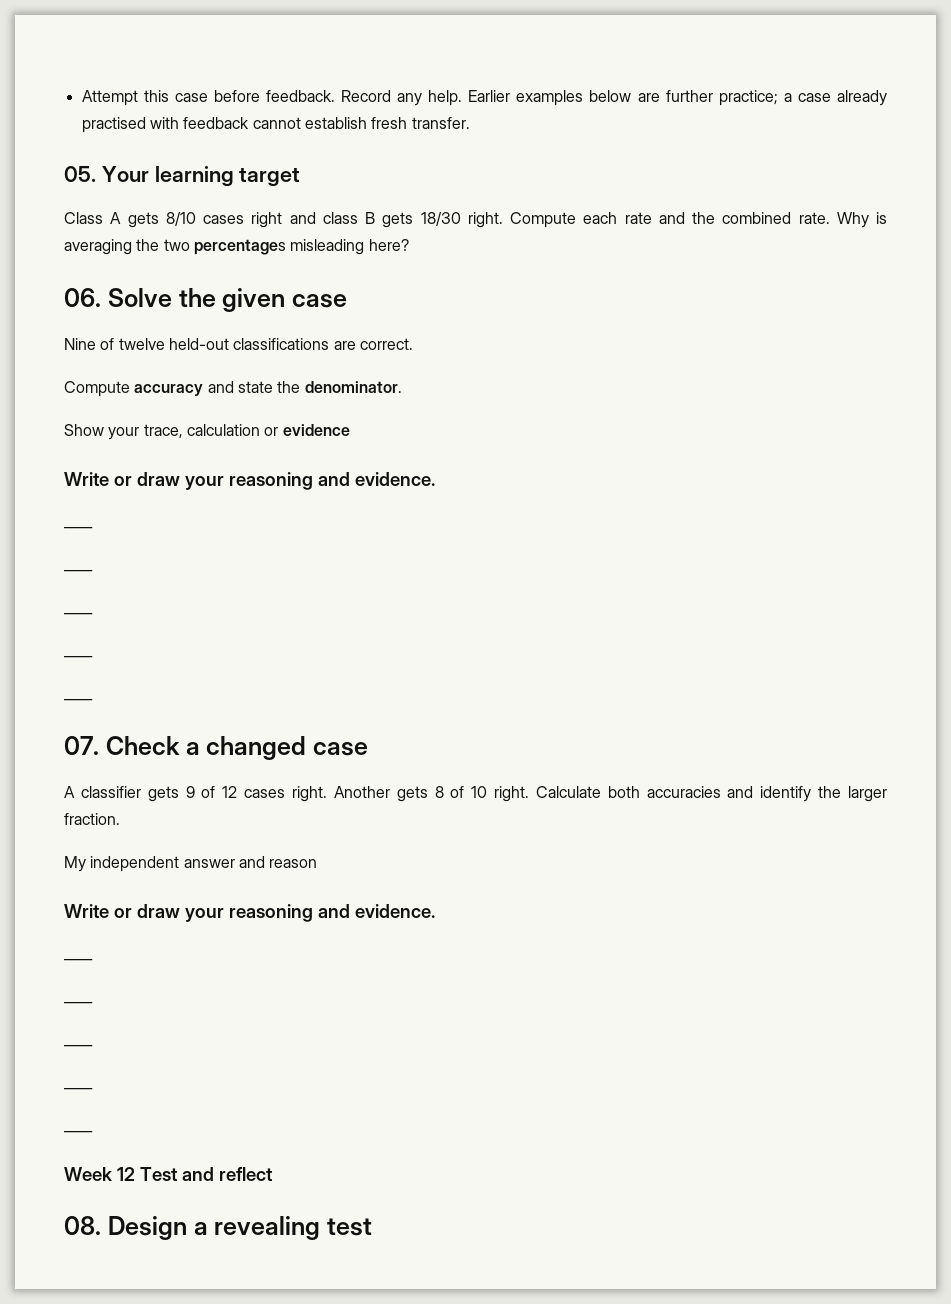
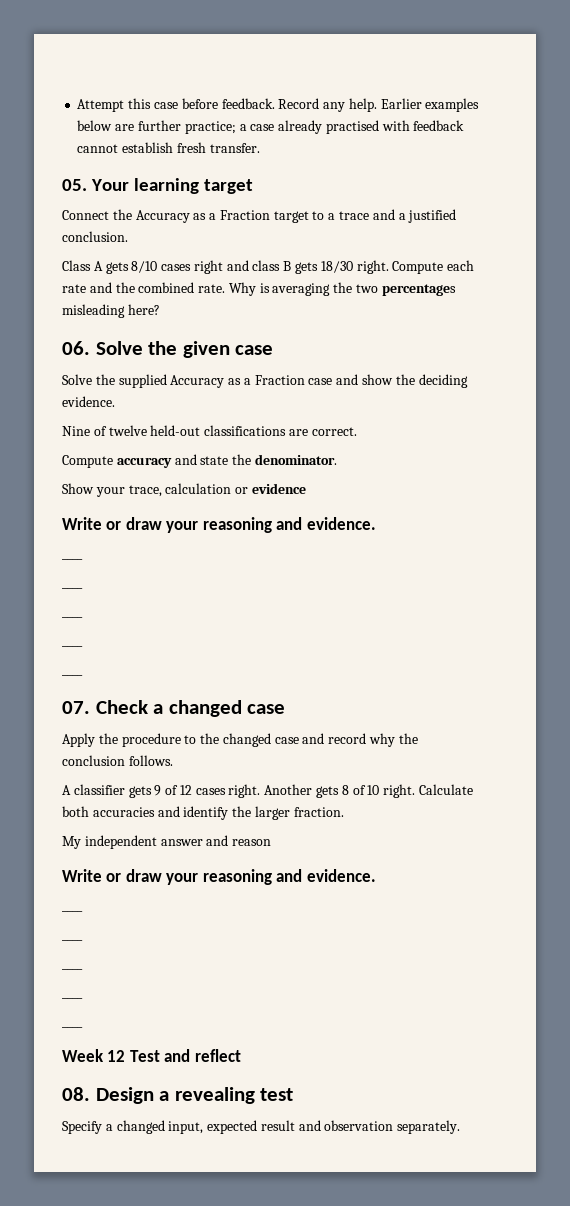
+ Connect the Accuracy as a Fraction target to a trace and a justified conclusion.
+ Solve the supplied Accuracy as a Fraction case and show the deciding evidence.
+ Apply the procedure to the changed case and record why the conclusion follows.
+ Specify a changed input, expected result and observation separately.

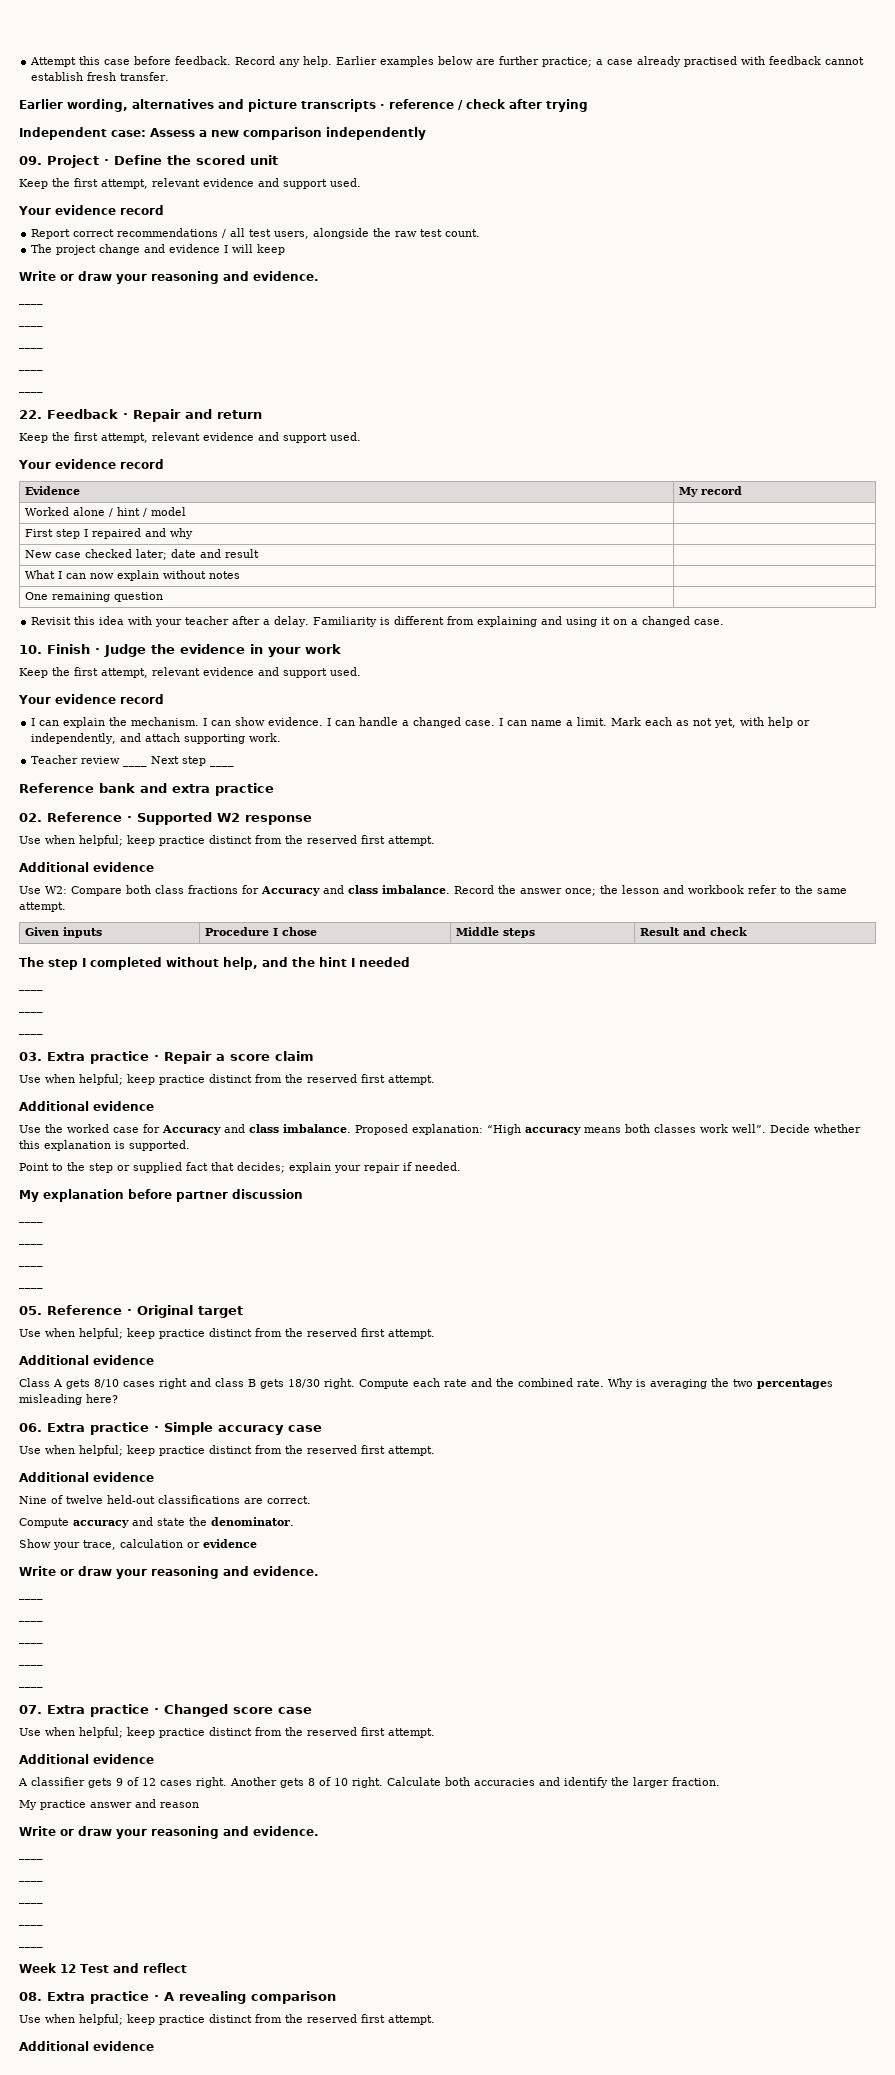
- 05. Your learning target
- Connect the Accuracy as a Fraction target to a trace and a justified conclusion.
+ Earlier wording, alternatives and picture transcripts · reference / check after trying
+ Independent case: Assess a new comparison independently
+ 09. Project · Define the scored unit
+ Keep the first attempt, relevant evidence and support used.
+ Your evidence record
+ Report correct recommendations / all test users, alongside the raw test count.
+ The project change and evidence I will keep
+ Write or draw your reasoning and evidence.
+ ____
+ ____
+ ____
+ ____
+ ____
+ 22. Feedback · Repair and return
+ Keep the first attempt, relevant evidence and support used.
+ Your evidence record
+ Evidence | My record
+ Worked alone / hint / model |
+ First step I repaired and why |
+ New case checked later; date and result |
+ What I can now explain without notes |
+ One remaining question |
+ Revisit this idea with your teacher after a delay. Familiarity is different from explaining and using it on a changed case.
+ 10. Finish · Judge the evidence in your work
+ Keep the first attempt, relevant evidence and support used.
+ Your evidence record
+ I can explain the mechanism. I can show evidence. I can handle a changed case. I can name a limit. Mark each as not yet, with help or independently, and attach supporting work.
+ Teacher review ____ Next step ____
+ Reference bank and extra practice
+ 02. Reference · Supported W2 response
+ Use when helpful; keep practice distinct from the reserved first attempt.
+ Additional evidence
+ Use W2: Compare both class fractions for Accuracy and class imbalance. Record the answer once; the lesson and workbook refer to the same attempt.
+ Given inputs | Procedure I chose | Middle steps | Result and check
+ The step I completed without help, and the hint I needed
+ ____
+ ____
+ ____
+ 03. Extra practice · Repair a score claim
+ Use when helpful; keep practice distinct from the reserved first attempt.
+ Additional evidence
+ Use the worked case for Accuracy and class imbalance. Proposed explanation: “High accuracy means both classes work well”. Decide whether this explanation is supported.
+ Point to the step or supplied fact that decides; explain your repair if needed.
+ My explanation before partner discussion
+ ____
+ ____
+ ____
+ ____
+ 05. Reference · Original target
+ Use when helpful; keep practice distinct from the reserved first attempt.
+ Additional evidence
- 06. Solve the given case
- Solve the supplied Accuracy as a Fraction case and show the deciding evidence.
+ 06. Extra practice · Simple accuracy case
+ Use when helpful; keep practice distinct from the reserved first attempt.
+ Additional evidence
- 07. Check a changed case
- Apply the procedure to the changed case and record why the conclusion follows.
+ 07. Extra practice · Changed score case
+ Use when helpful; keep practice distinct from the reserved first attempt.
+ Additional evidence
- My independent answer and reason
+ My practice answer and reason
- 08. Design a revealing test
- Specify a changed input, expected result and observation separately.
+ 08. Extra practice · A revealing comparison
+ Use when helpful; keep practice distinct from the reserved first attempt.
+ Additional evidence

